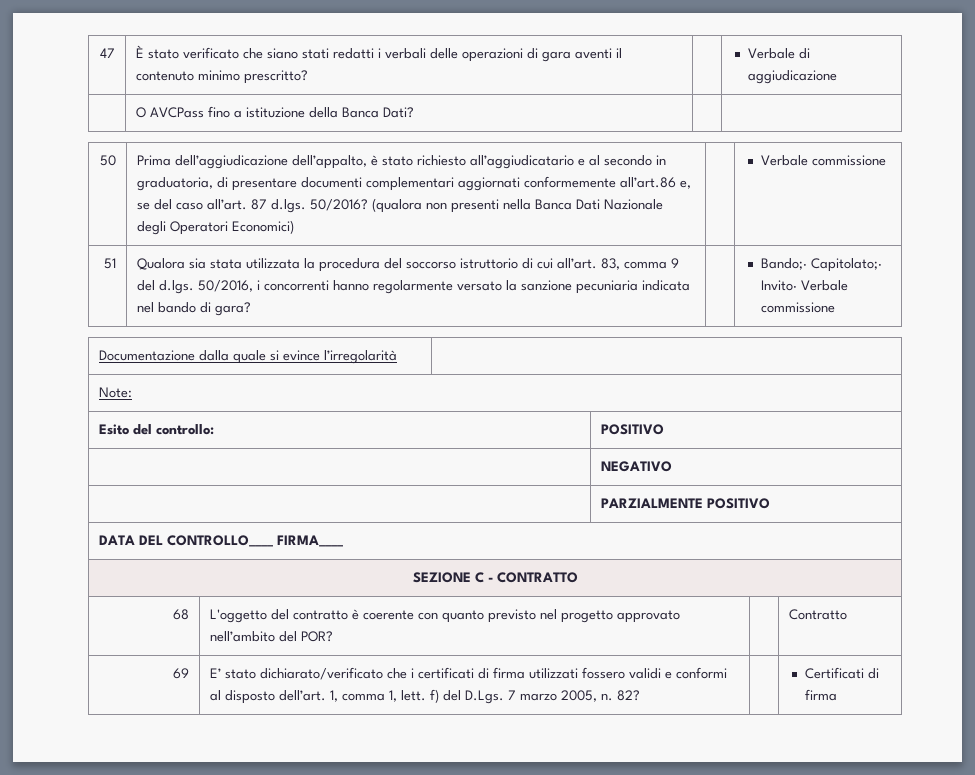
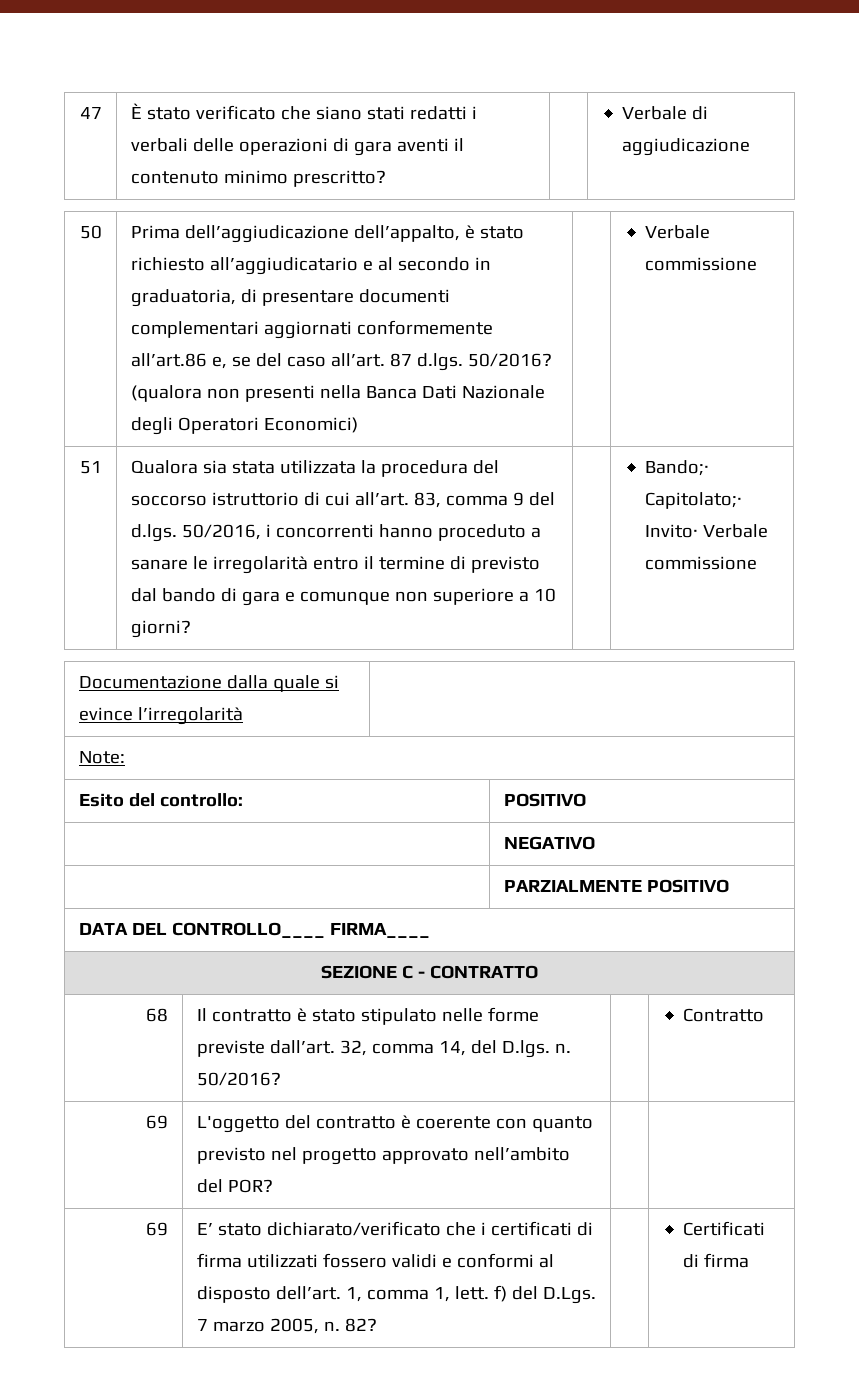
- | O AVCPass fino a istituzione della Banca Dati? | |
- 83, comma 9 del d.lgs. 50/2016, i concorrenti hanno regolarmente versato la sanzione pecuniaria indicata nel bando di gara?
+ 83, comma 9 del d.lgs. 50/2016, i concorrenti hanno proceduto a sanare le irregolarità entro il termine di previsto dal bando di gara e comunque non superiore a 10 giorni?
- 68 | L'oggetto del contratto è coerente con quanto previsto nel progetto approvato nell’ambito del POR? | | Contratto
+ 68 | Il contratto è stato stipulato nelle forme previste dall’art. 32, comma 14, del D.lgs. n. 50/2016? | | Contratto
+ 69 | L'oggetto del contratto è coerente con quanto previsto nel progetto approvato nell’ambito del POR? | |

